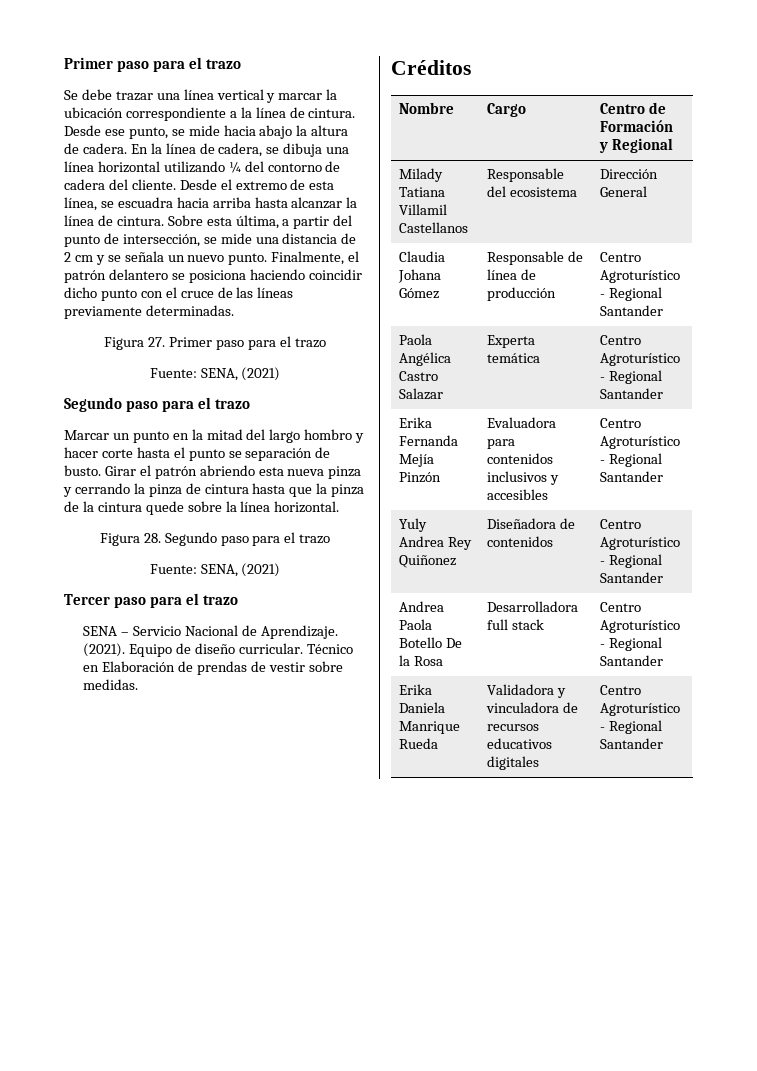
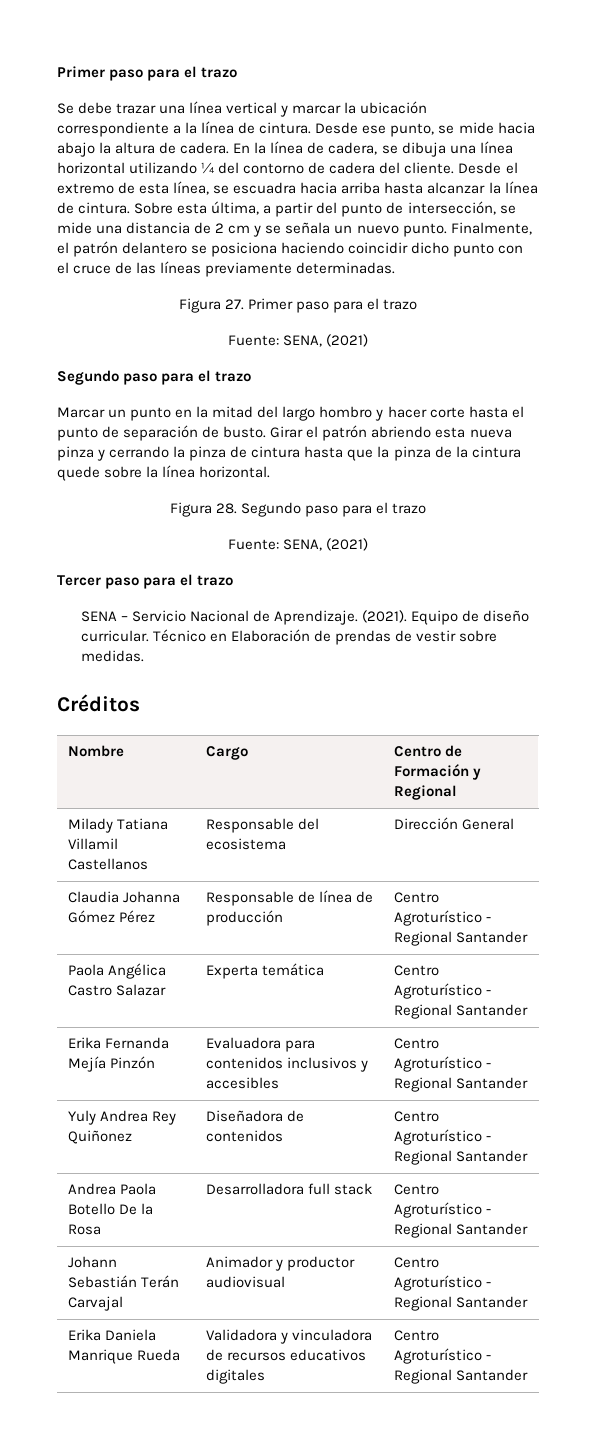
- Marcar un punto en la mitad del largo hombro y hacer corte hasta el punto se separación de busto.
+ Marcar un punto en la mitad del largo hombro y hacer corte hasta el punto de separación de busto.
- Claudia Johana Gómez | Responsable de línea de producción | Centro Agroturístico - Regional Santander
+ Claudia Johanna Gómez Pérez | Responsable de línea de producción | Centro Agroturístico - Regional Santander
+ Johann Sebastián Terán Carvajal | Animador y productor audiovisual | Centro Agroturístico - Regional Santander

